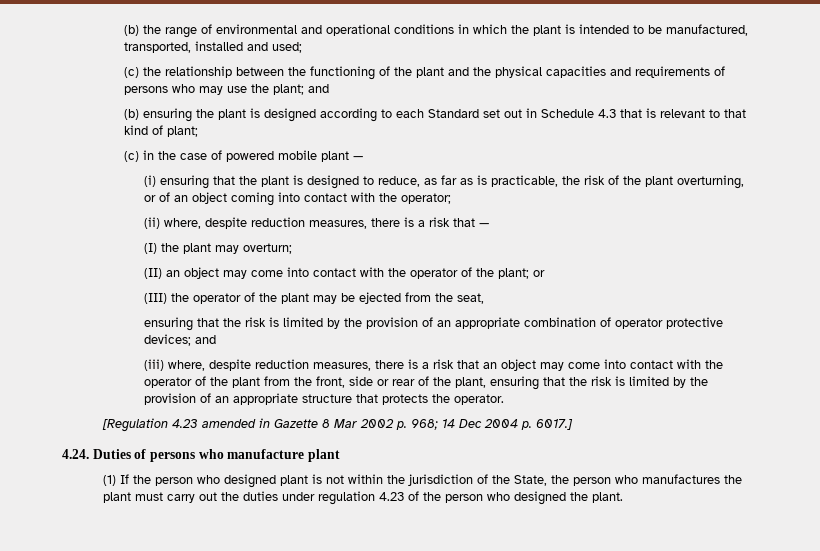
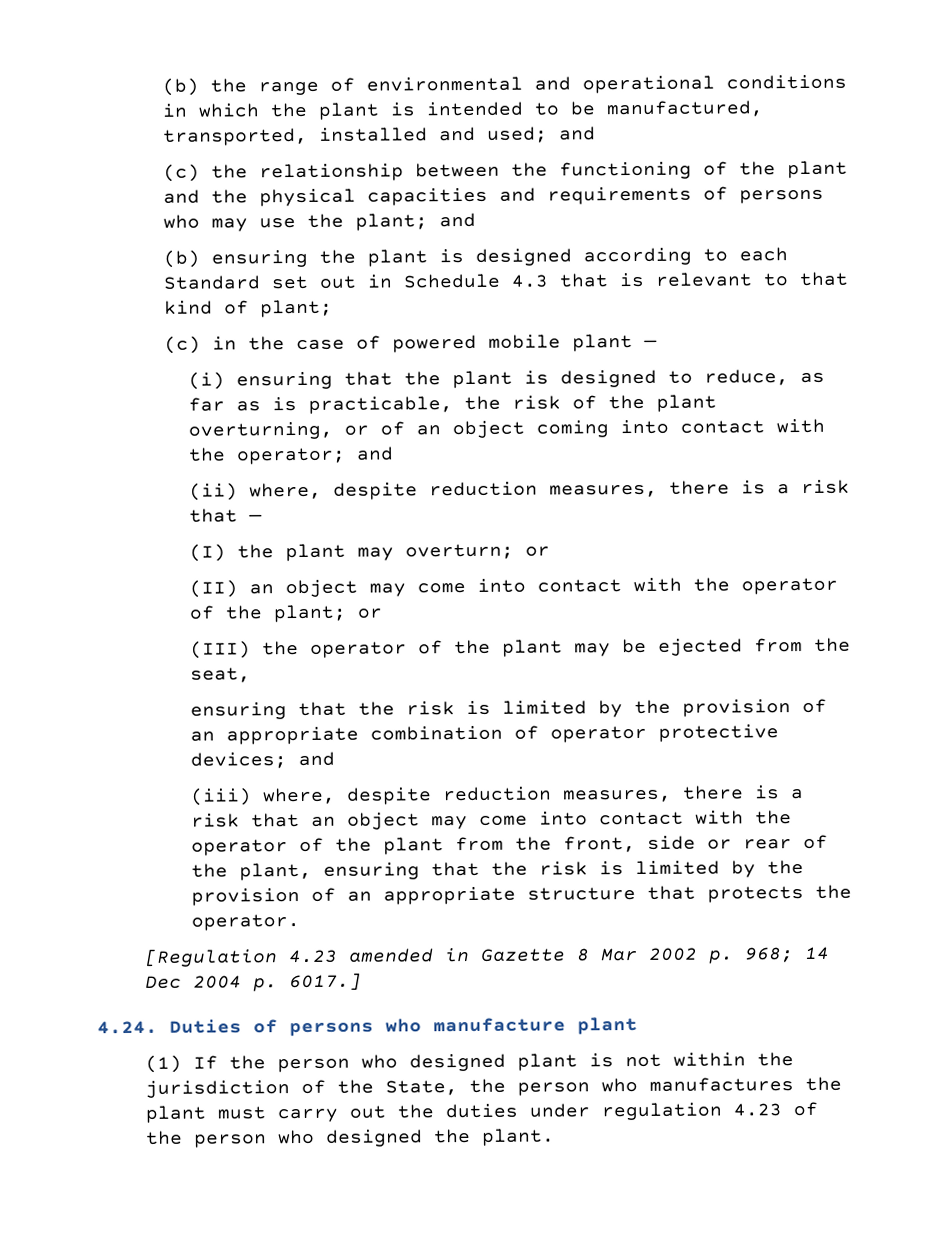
- (b) the range of environmental and operational conditions in which the plant is intended to be manufactured, transported, installed and used;
+ (b) the range of environmental and operational conditions in which the plant is intended to be manufactured, transported, installed and used; and
- (i) ensuring that the plant is designed to reduce, as far as is practicable, the risk of the plant overturning, or of an object coming into contact with the operator;
+ (i) ensuring that the plant is designed to reduce, as far as is practicable, the risk of the plant overturning, or of an object coming into contact with the operator; and
- (I) the plant may overturn;
+ (I) the plant may overturn; or

